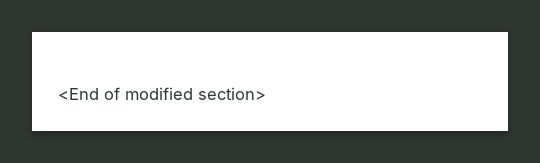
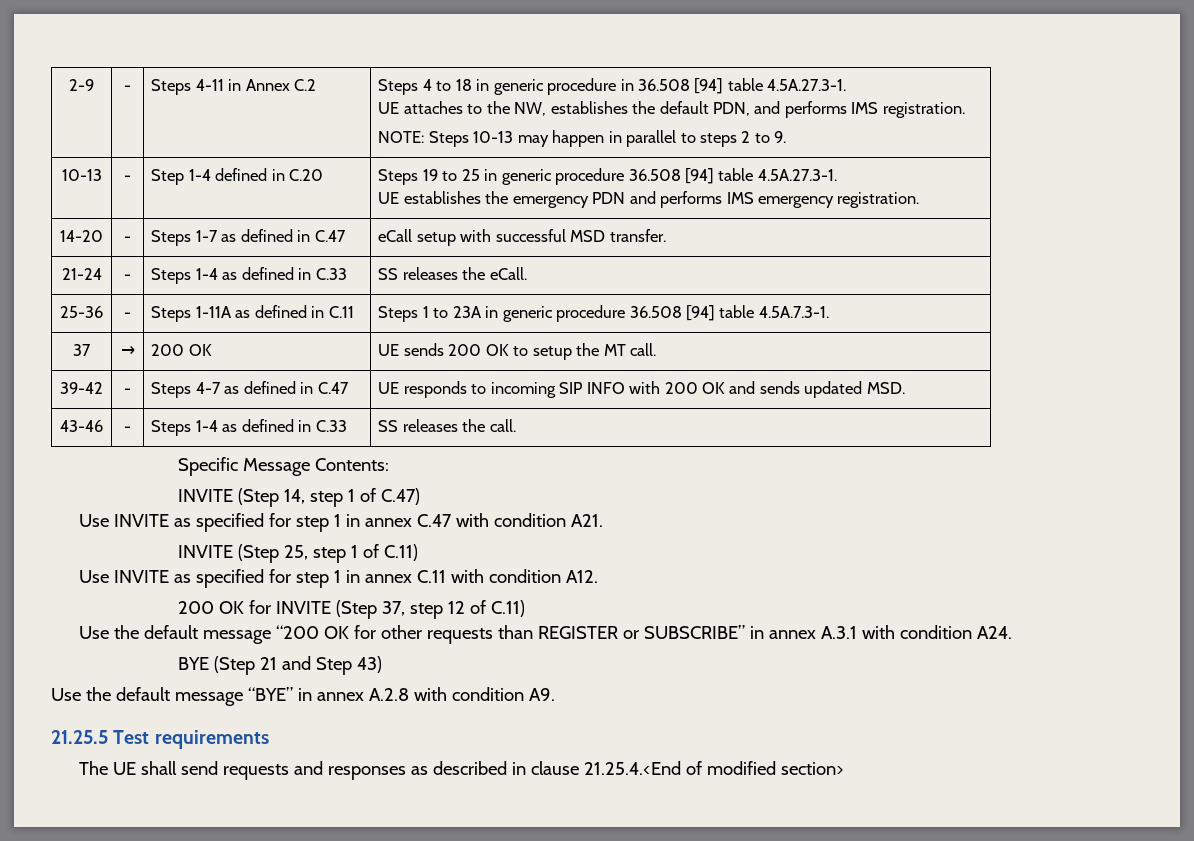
- <End of modified section>
+ 2-9 | - | Steps 4-11 in Annex C.2 | Steps 4 to 18 in generic procedure in 36.508 [94] table 4.5A.27.3-1.
+ UE attaches to the NW, establishes the default PDN, and performs IMS registration.
+ NOTE: Steps 10-13 may happen in parallel to steps 2 to 9.
+ 10-13 | - | Step 1-4 defined in C.20 | Steps 19 to 25 in generic procedure 36.508 [94] table 4.5A.27.3-1.
+ UE establishes the emergency PDN and performs IMS emergency registration.
+ 14-20 | - | Steps 1-7 as defined in C.47 | eCall setup with successful MSD transfer.
+ 21-24 | - | Steps 1-4 as defined in C.33 | SS releases the eCall.
+ 25-36 | - | Steps 1-11A as defined in C.11 | Steps 1 to 23A in generic procedure 36.508 [94] table 4.5A.7.3-1.
+ 37 | → | 200 OK | UE sends 200 OK to setup the MT call.
+ 39-42 | - | Steps 4-7 as defined in C.47 | UE responds to incoming SIP INFO with 200 OK and sends updated MSD.
+ 43-46 | - | Steps 1-4 as defined in C.33 | SS releases the call.
+ Specific Message Contents:
+ INVITE (Step 14, step 1 of C.47)
+ Use INVITE as specified for step 1 in annex C.47 with condition A21.
+ INVITE (Step 25, step 1 of C.11)
+ Use INVITE as specified for step 1 in annex C.11 with condition A12.
+ 200 OK for INVITE (Step 37, step 12 of C.11)
+ Use the default message “200 OK for other requests than REGISTER or SUBSCRIBE” in annex A.3.1 with condition A24.
+ BYE (Step 21 and Step 43)
+ Use the default message “BYE” in annex A.2.8 with condition A9.
+ 21.25.5 Test requirements
+ The UE shall send requests and responses as described in clause 21.25.4.<End of modified section>

